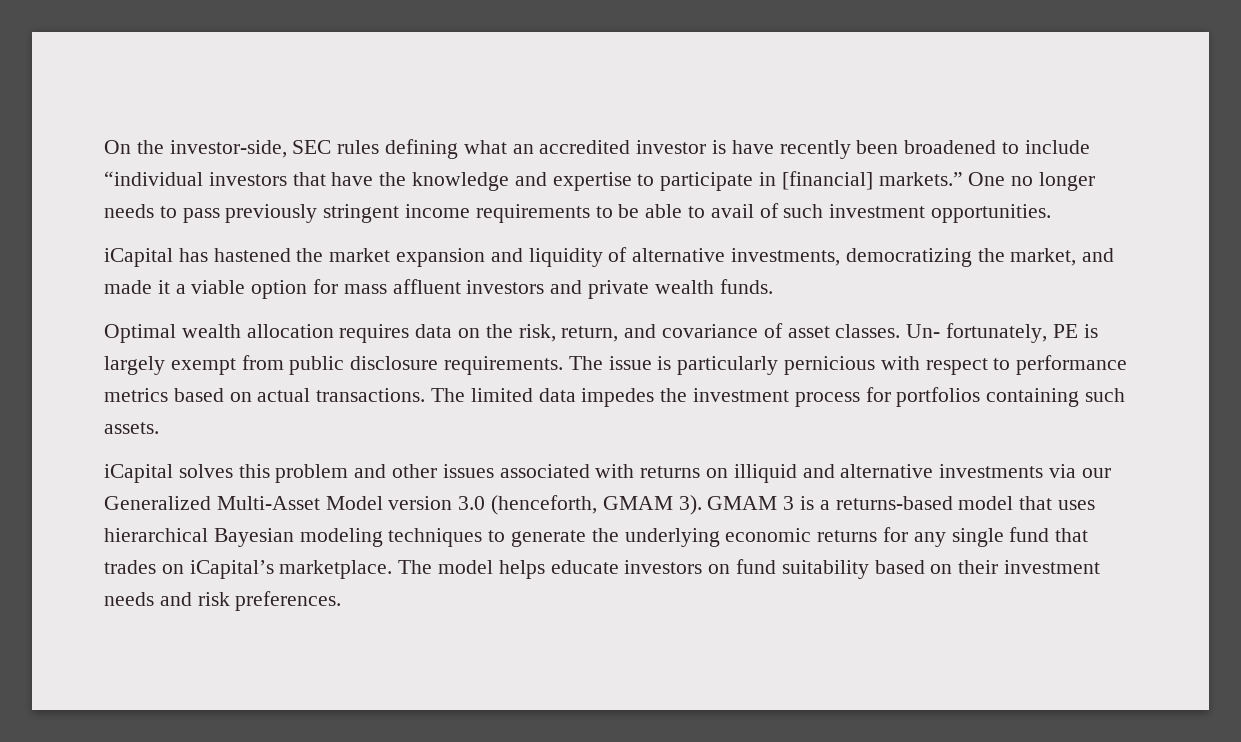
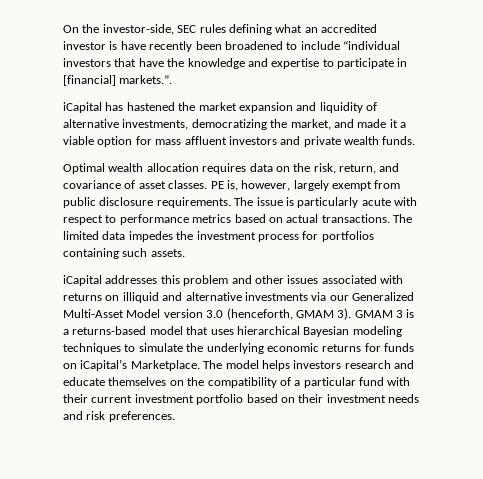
- On the investor-side, SEC rules defining what an accredited investor is have recently been broadened to include “individual investors that have the knowledge and expertise to participate in [financial] markets.” One no longer needs to pass previously stringent income requirements to be able to avail of such investment opportunities.
+ On the investor-side, SEC rules defining what an accredited investor is have recently been broadened to include “individual investors that have the knowledge and expertise to participate in [financial] markets.”.
- Un- fortunately, PE is largely exempt from public disclosure requirements.
+ PE is, however, largely exempt from public disclosure requirements.
- The issue is particularly pernicious with respect to performance metrics based on actual transactions.
+ The issue is particularly acute with respect to performance metrics based on actual transactions.
- iCapital solves this problem and other issues associated with returns on illiquid and alternative investments via our Generalized Multi-Asset Model version 3.0 (henceforth, GMAM 3).
+ iCapital addresses this problem and other issues associated with returns on illiquid and alternative investments via our Generalized Multi-Asset Model version 3.0 (henceforth, GMAM 3).
- GMAM 3 is a returns-based model that uses hierarchical Bayesian modeling techniques to generate the underlying economic returns for any single fund that trades on iCapital’s marketplace.
+ GMAM 3 is a returns-based model that uses hierarchical Bayesian modeling techniques to simulate the underlying economic returns for funds on iCapital’s Marketplace.
- The model helps educate investors on fund suitability based on their investment needs and risk preferences.
+ The model helps investors research and educate themselves on the compatibility of a particular fund with their current investment portfolio based on their investment needs and risk preferences.

